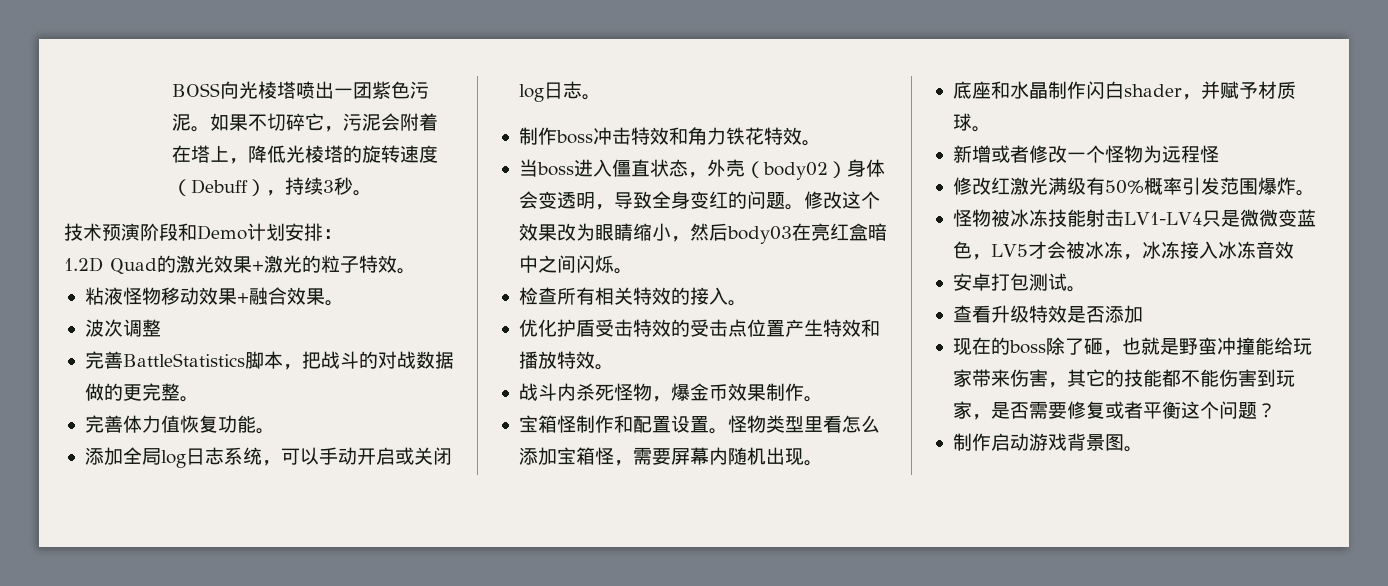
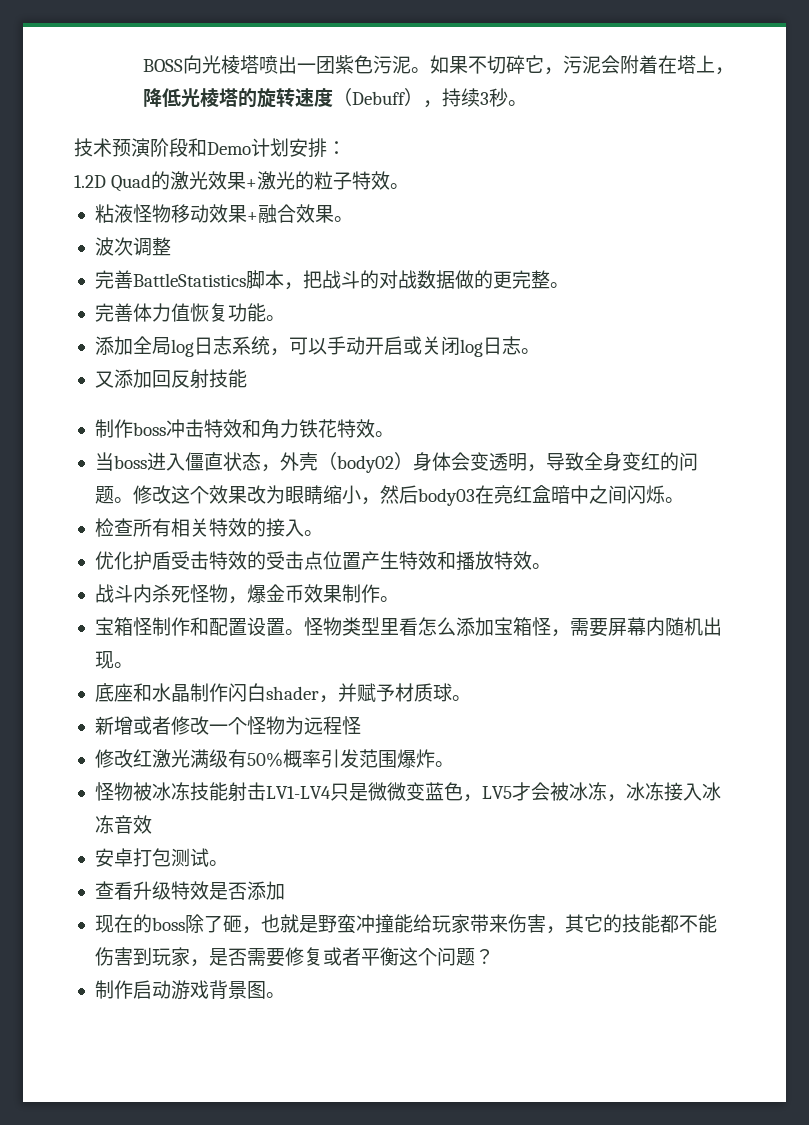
+ 又添加回反射技能

